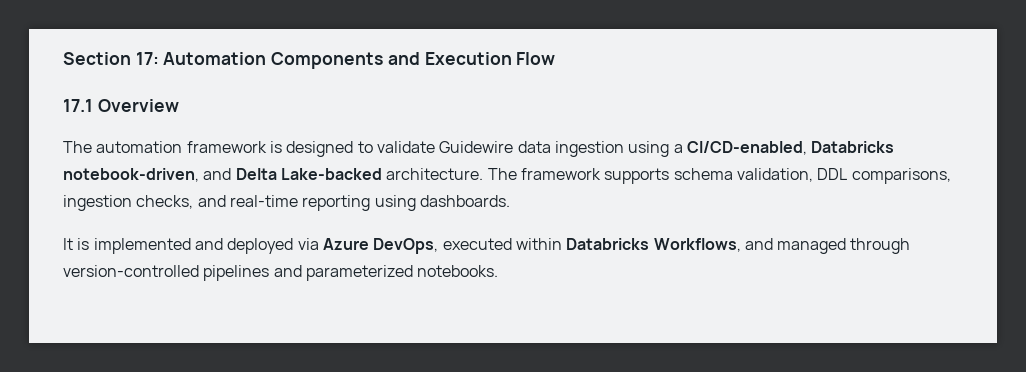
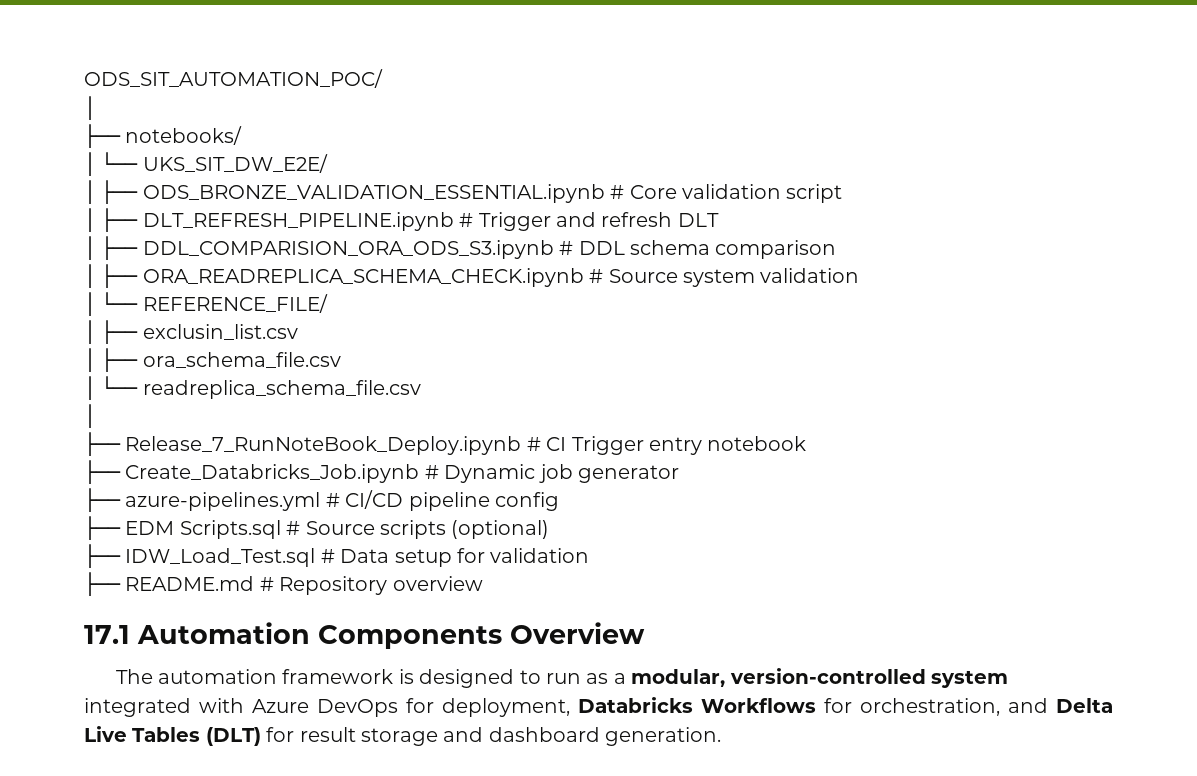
- Section 17: Automation Components and Execution Flow
- 17.1 Overview
+ ODS_SIT_AUTOMATION_POC/
+ │
+ ├── notebooks/
+ │ └── UKS_SIT_DW_E2E/
+ │ ├── ODS_BRONZE_VALIDATION_ESSENTIAL.ipynb # Core validation script
+ │ ├── DLT_REFRESH_PIPELINE.ipynb # Trigger and refresh DLT
+ │ ├── DDL_COMPARISION_ORA_ODS_S3.ipynb # DDL schema comparison
+ │ ├── ORA_READREPLICA_SCHEMA_CHECK.ipynb # Source system validation
+ │ └── REFERENCE_FILE/
+ │ ├── exclusin_list.csv
+ │ ├── ora_schema_file.csv
+ │ └── readreplica_schema_file.csv
+ │
+ ├── Release_7_RunNoteBook_Deploy.ipynb # CI Trigger entry notebook
+ ├── Create_Databricks_Job.ipynb # Dynamic job generator
+ ├── azure-pipelines.yml # CI/CD pipeline config
+ ├── EDM Scripts.sql # Source scripts (optional)
+ ├── IDW_Load_Test.sql # Data setup for validation
+ ├── README.md # Repository overview
+ 17.1 Automation Components Overview
- The automation framework is designed to validate Guidewire data ingestion using a CI/CD-enabled, Databricks notebook-driven, and Delta Lake-backed architecture. The framework supports schema validation, DDL comparisons, ingestion checks, and real-time reporting using dashboards.
- It is implemented and deployed via Azure DevOps, executed within Databricks Workflows, and managed through version-controlled pipelines and parameterized notebooks.
+ The automation framework is designed to run as a modular, version-controlled system integrated with Azure DevOps for deployment, Databricks Workflows for orchestration, and Delta Live Tables (DLT) for result storage and dashboard generation.

